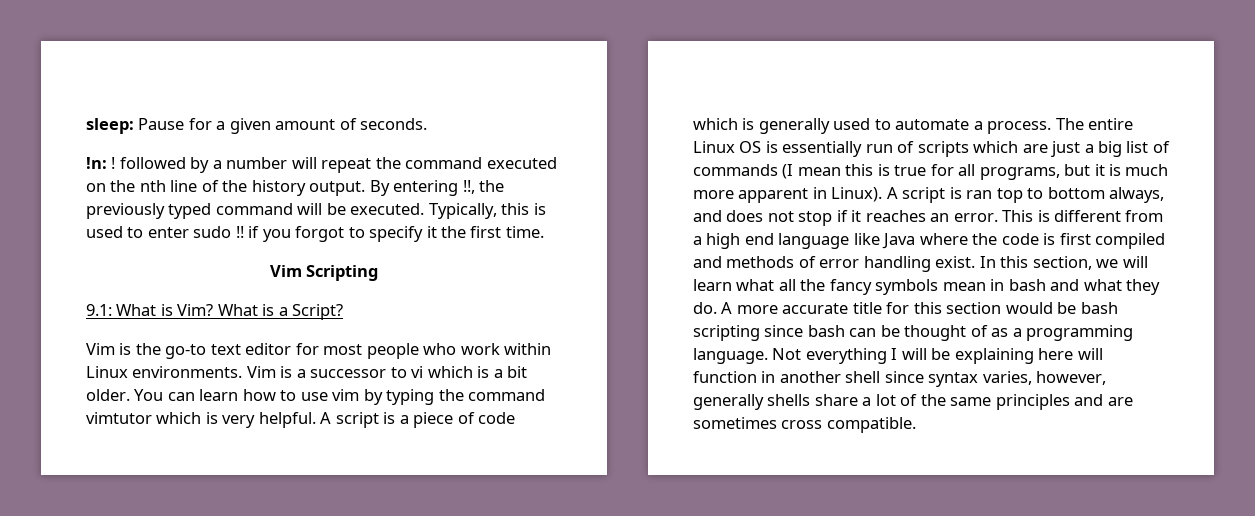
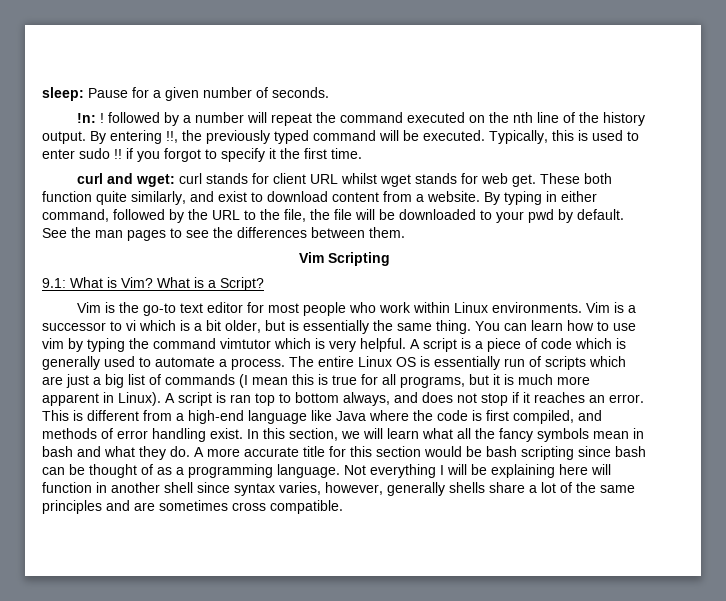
- sleep: Pause for a given amount of seconds.
+ sleep: Pause for a given number of seconds.
+ curl and wget: curl stands for client URL whilst wget stands for web get. These both function quite similarly, and exist to download content from a website. By typing in either command, followed by the URL to the file, the file will be downloaded to your pwd by default. See the man pages to see the differences between them.
- Vim is a successor to vi which is a bit older.
+ Vim is a successor to vi which is a bit older, but is essentially the same thing.
- This is different from a high end language like Java where the code is first compiled and methods of error handling exist.
+ This is different from a high-end language like Java where the code is first compiled, and methods of error handling exist.

